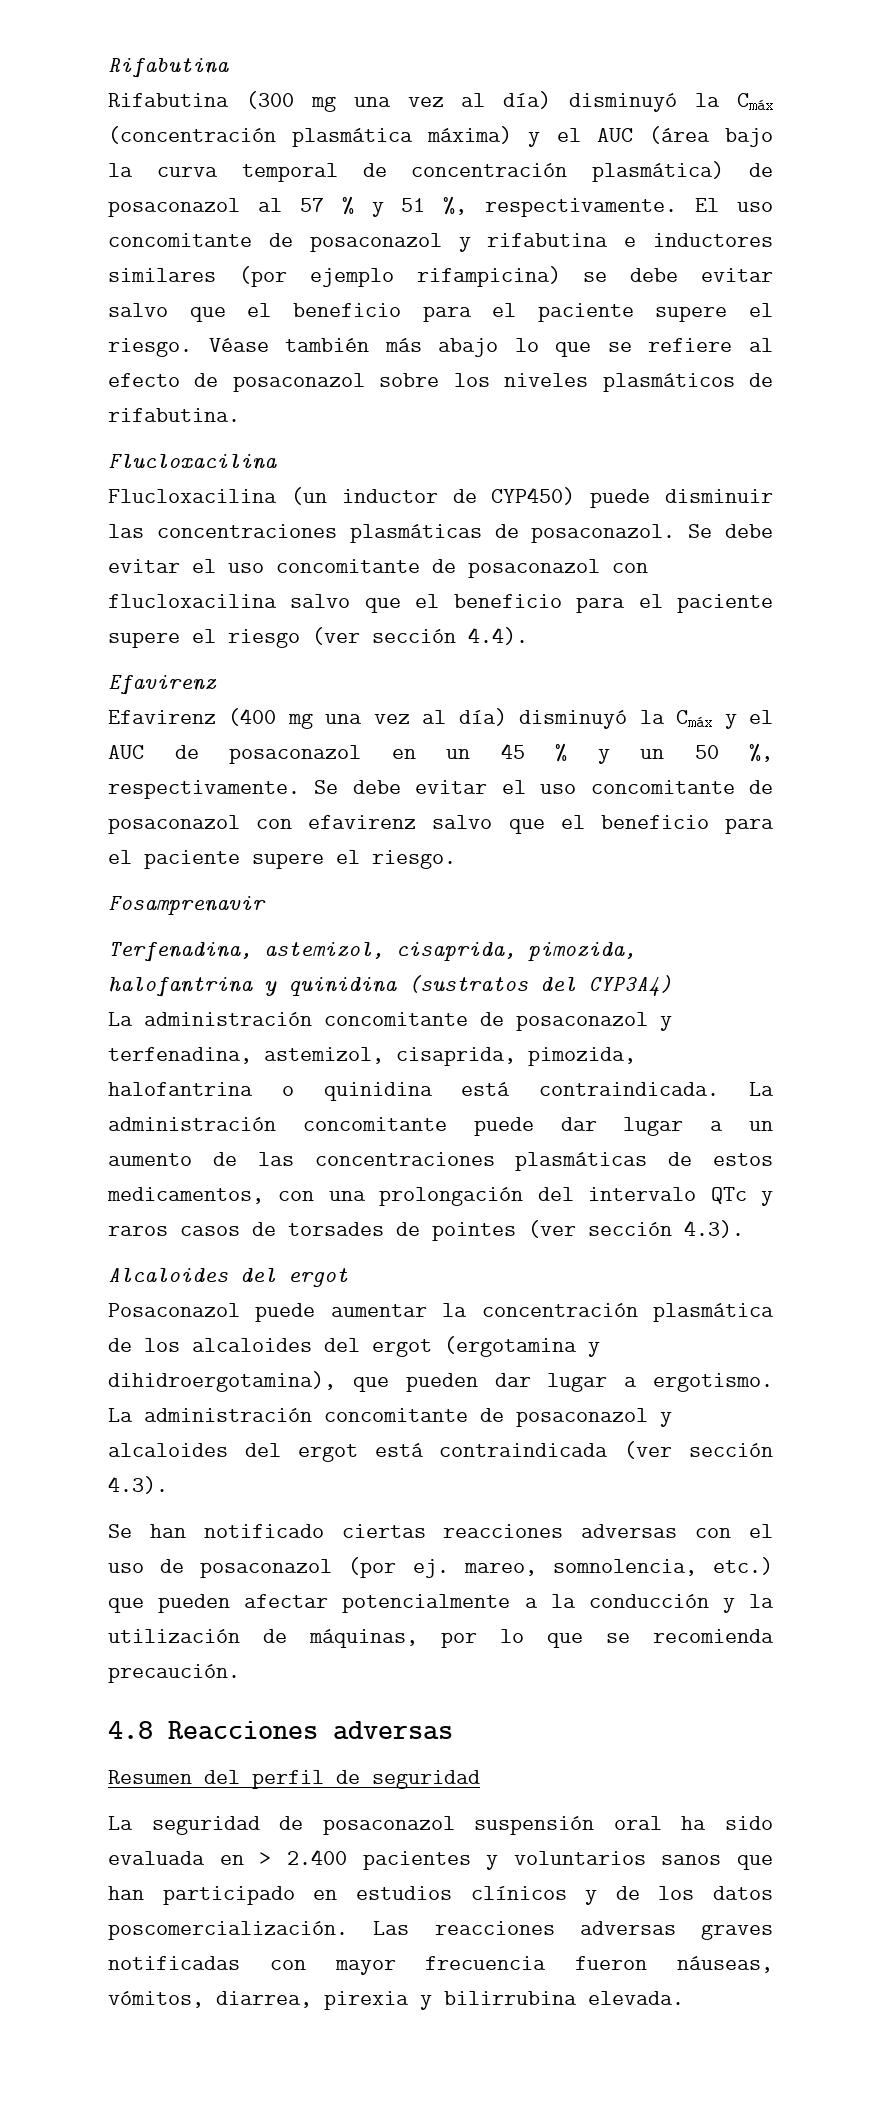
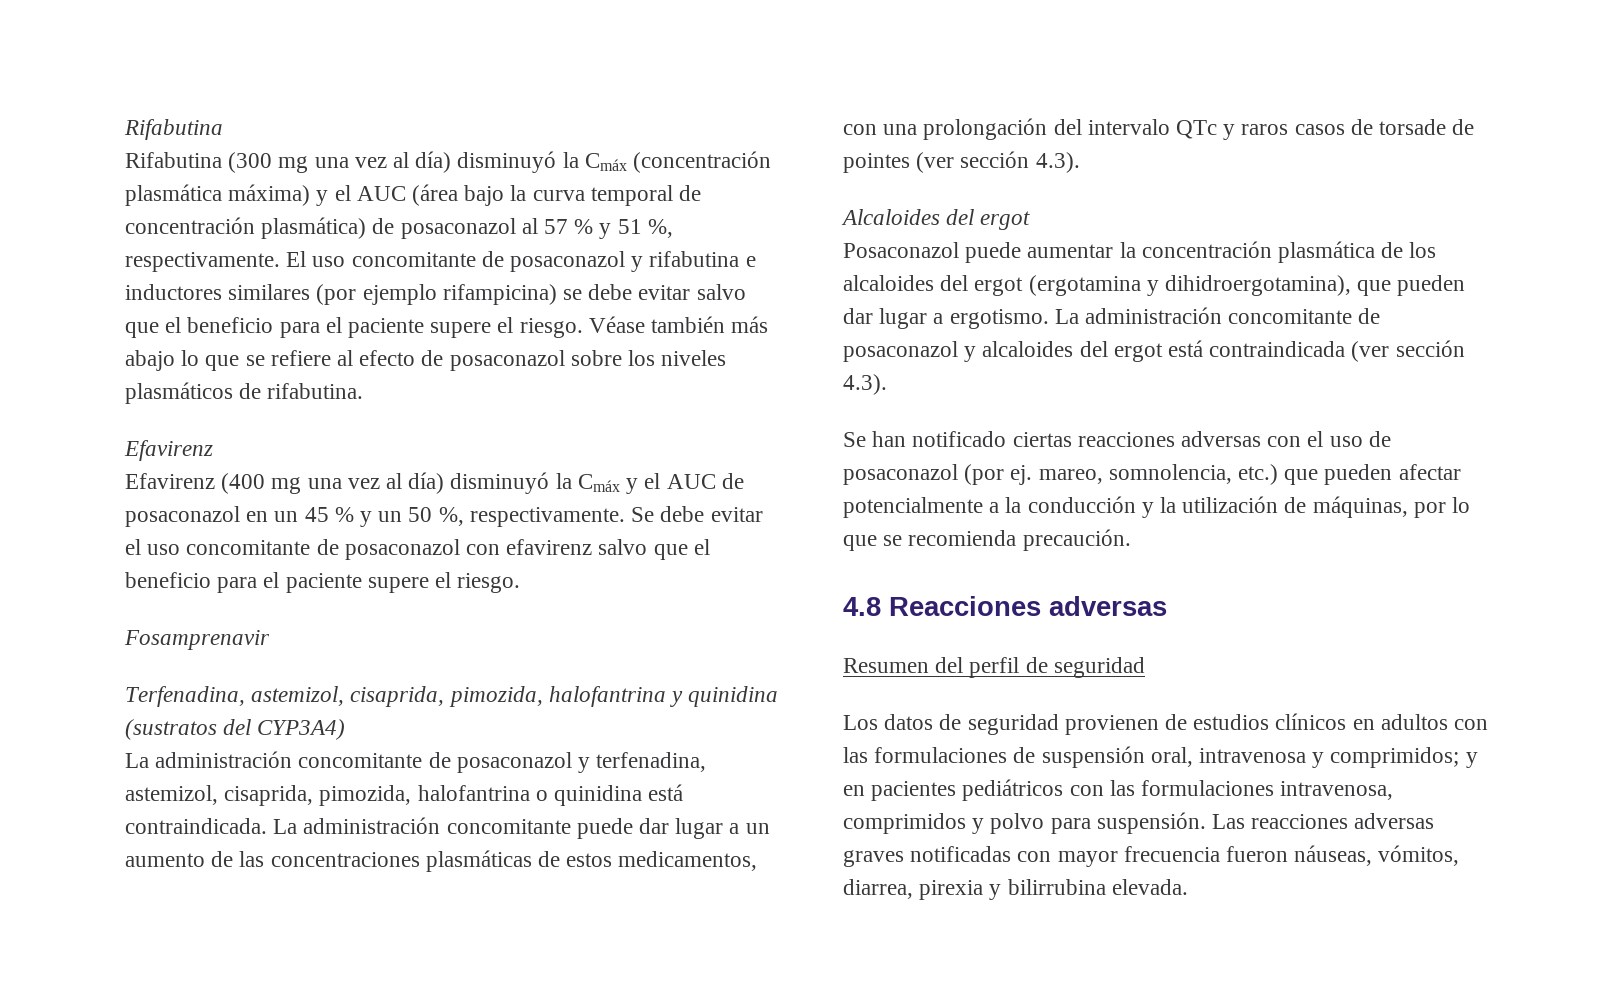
  Véase también más abajo lo que se refiere al efecto de posaconazol sobre los niveles plasmáticos de rifabutina.
- Flucloxacilina
- Flucloxacilina (un inductor de CYP450) puede disminuir las concentraciones plasmáticas de posaconazol. Se debe evitar el uso concomitante de posaconazol con flucloxacilina salvo que el beneficio para el paciente supere el riesgo (ver sección 4.4).
- La administración concomitante puede dar lugar a un aumento de las concentraciones plasmáticas de estos medicamentos, con una prolongación del intervalo QTc y raros casos de torsades de pointes (ver sección 4.3).
+ La administración concomitante puede dar lugar a un aumento de las concentraciones plasmáticas de estos medicamentos, con una prolongación del intervalo QTc y raros casos de torsade de pointes (ver sección 4.3).
- La seguridad de posaconazol suspensión oral ha sido evaluada en > 2.400 pacientes y voluntarios sanos que han participado en estudios clínicos y de los datos poscomercialización.
+ Los datos de seguridad provienen de estudios clínicos en adultos con las formulaciones de suspensión oral, intravenosa y comprimidos; y en pacientes pediátricos con las formulaciones intravenosa, comprimidos y polvo para suspensión.

